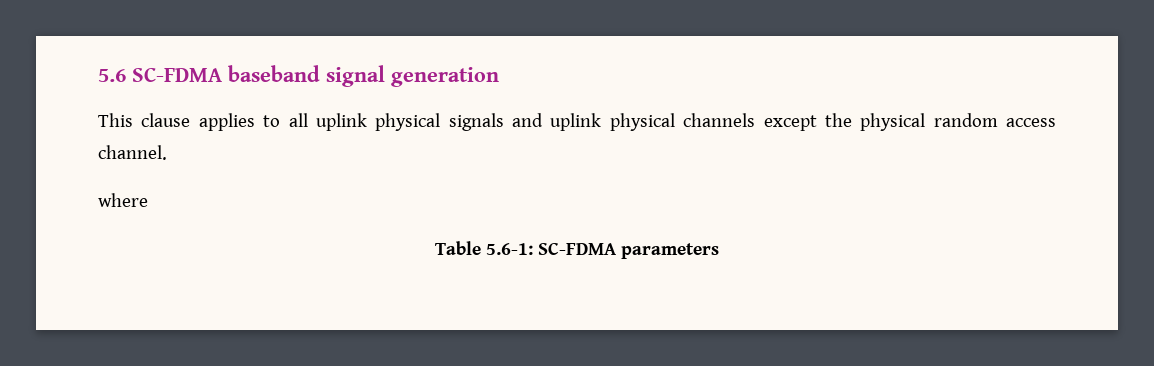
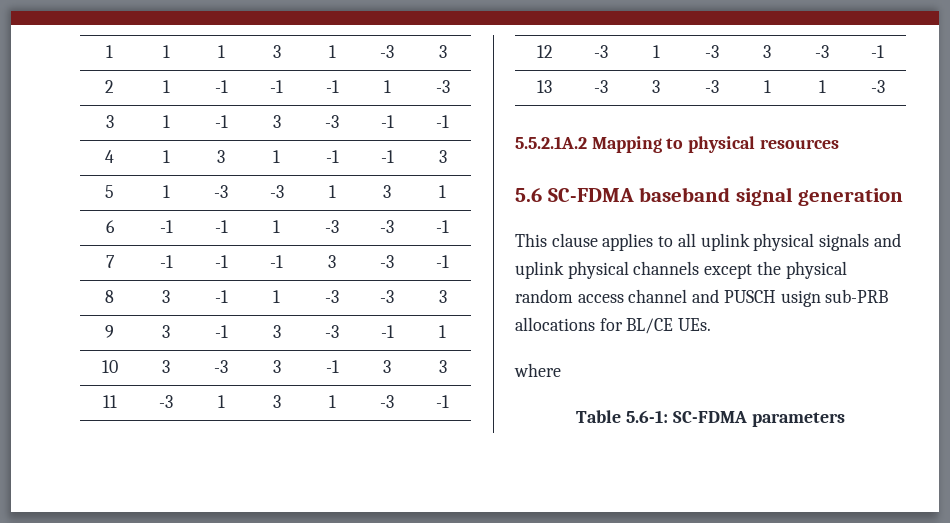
+ 1 | 1 | 1 | 3 | 1 | -3 | 3
+ 2 | 1 | -1 | -1 | -1 | 1 | -3
+ 3 | 1 | -1 | 3 | -3 | -1 | -1
+ 4 | 1 | 3 | 1 | -1 | -1 | 3
+ 5 | 1 | -3 | -3 | 1 | 3 | 1
+ 6 | -1 | -1 | 1 | -3 | -3 | -1
+ 7 | -1 | -1 | -1 | 3 | -3 | -1
+ 8 | 3 | -1 | 1 | -3 | -3 | 3
+ 9 | 3 | -1 | 3 | -3 | -1 | 1
+ 10 | 3 | -3 | 3 | -1 | 3 | 3
+ 11 | -3 | 1 | 3 | 1 | -3 | -1
+ 12 | -3 | 1 | -3 | 3 | -3 | -1
+ 13 | -3 | 3 | -3 | 1 | 1 | -3
+ 5.5.2.1A.2 Mapping to physical resources
- This clause applies to all uplink physical signals and uplink physical channels except the physical random access channel.
+ This clause applies to all uplink physical signals and uplink physical channels except the physical random access channel and PUSCH usign sub-PRB allocations for BL/CE UEs.

